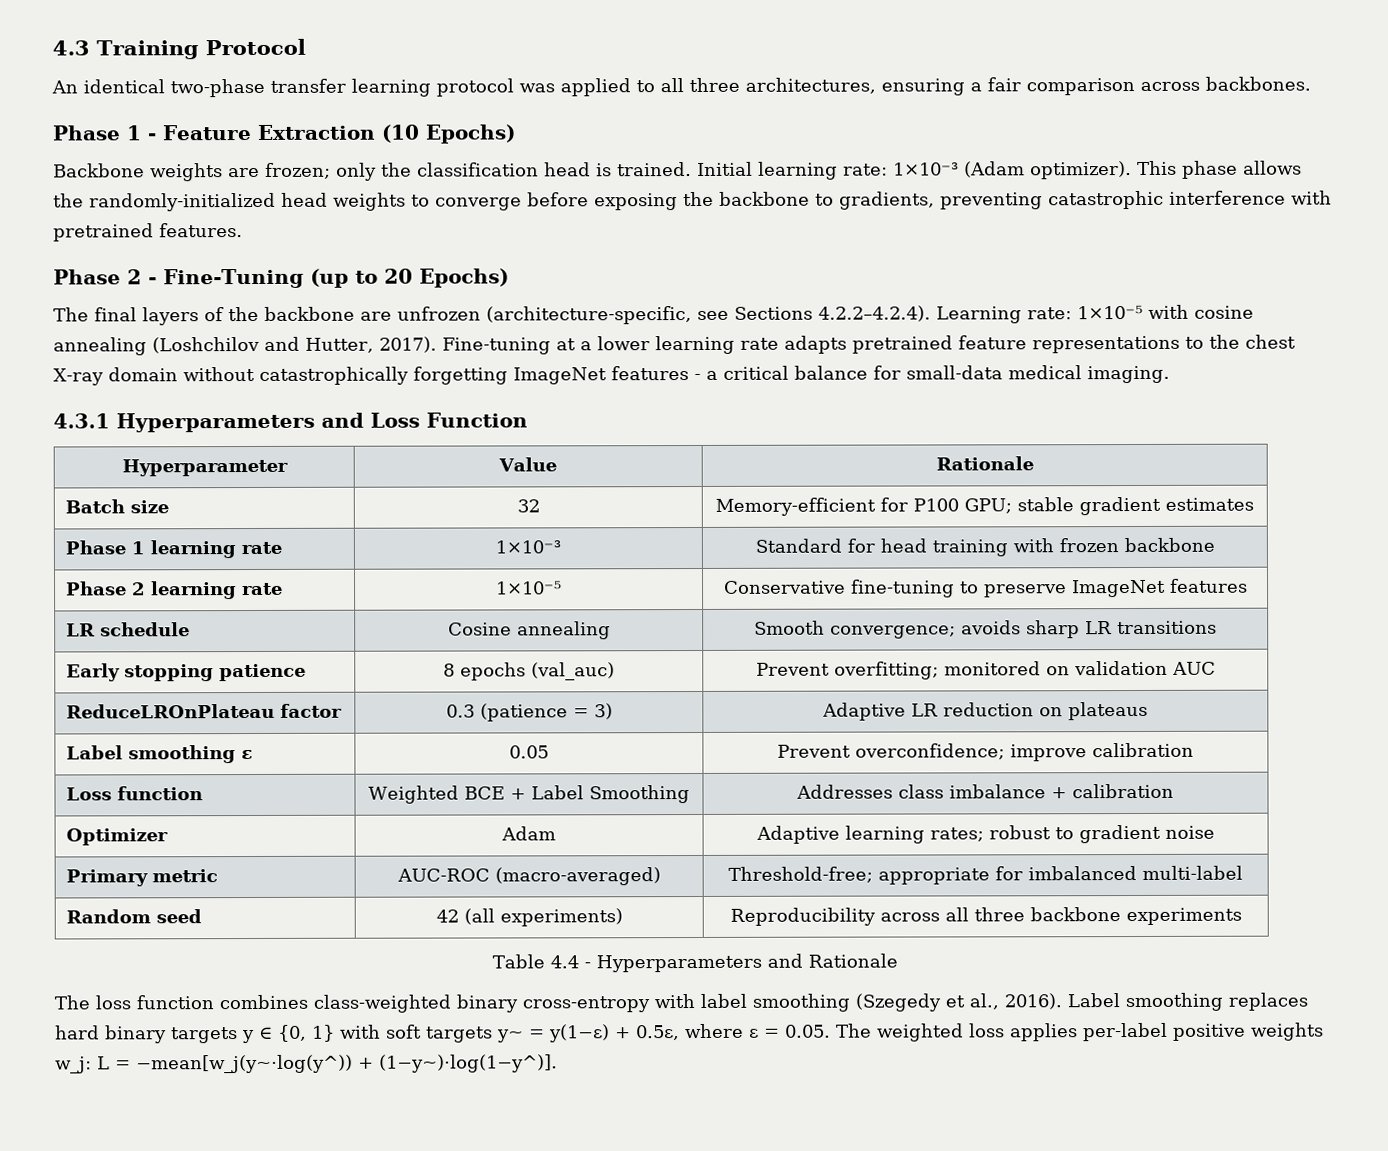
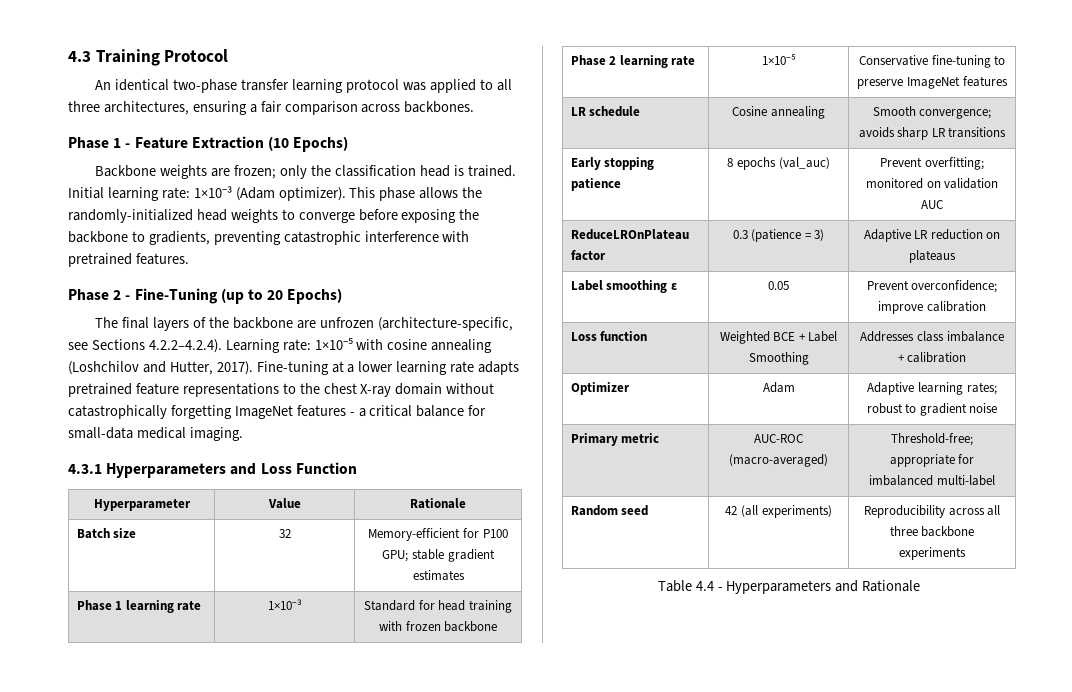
- The loss function combines class-weighted binary cross-entropy with label smoothing (Szegedy et al., 2016). Label smoothing replaces hard binary targets y ∈ {0, 1} with soft targets y~ = y(1−ε) + 0.5ε, where ε = 0.05. The weighted loss applies per-label positive weights w_j: L = −mean[w_j(y~·log(y^)) + (1−y~)·log(1−y^)].

